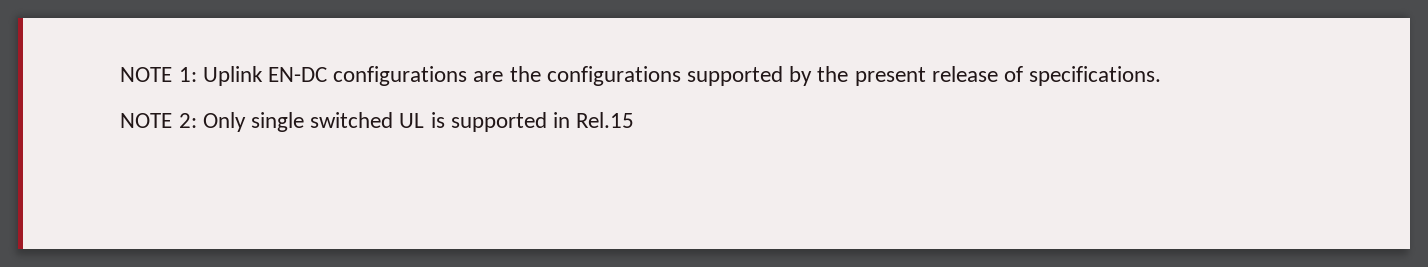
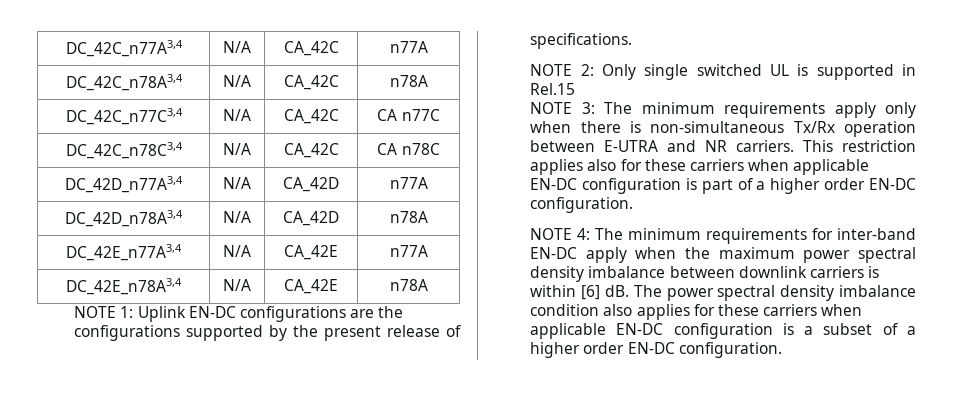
+ DC_42C_n77A3,4 | N/A | CA_42C | n77A
+ DC_42C_n78A3,4 | N/A | CA_42C | n78A
+ DC_42C_n77C3,4 | N/A | CA_42C | CA n77C
+ DC_42C_n78C3,4 | N/A | CA_42C | CA n78C
+ DC_42D_n77A3,4 | N/A | CA_42D | n77A
+ DC_42D_n78A3,4 | N/A | CA_42D | n78A
+ DC_42E_n77A3,4 | N/A | CA_42E | n77A
+ DC_42E_n78A3,4 | N/A | CA_42E | n78A
+ NOTE 3: The minimum requirements apply only when there is non-simultaneous Tx/Rx operation between E-UTRA and NR carriers. This restriction applies also for these carriers when applicable EN-DC configuration is part of a higher order EN-DC configuration.
+ NOTE 4: The minimum requirements for inter-band EN-DC apply when the maximum power spectral density imbalance between downlink carriers is within [6] dB. The power spectral density imbalance condition also applies for these carriers when applicable EN-DC configuration is a subset of a higher order EN-DC configuration.

